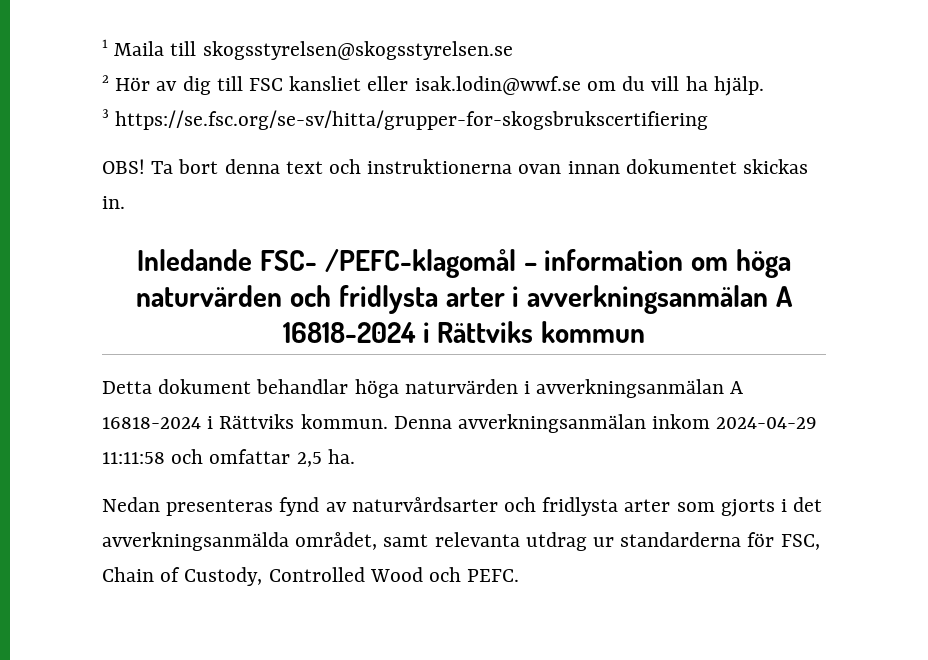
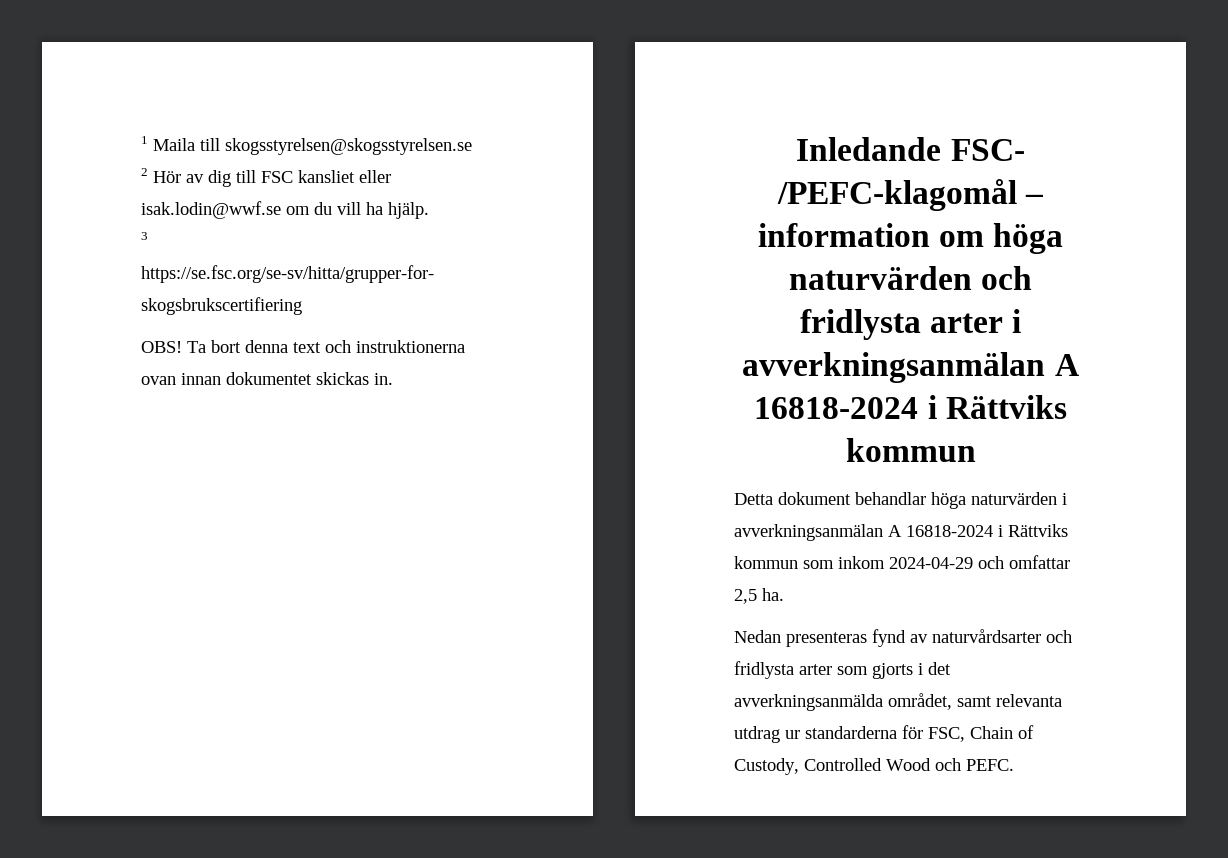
- Detta dokument behandlar höga naturvärden i avverkningsanmälan A 16818-2024 i Rättviks kommun. Denna avverkningsanmälan inkom 2024-04-29 11:11:58 och omfattar 2,5 ha.
+ Detta dokument behandlar höga naturvärden i avverkningsanmälan A 16818-2024 i Rättviks kommun som inkom 2024-04-29 och omfattar 2,5 ha.

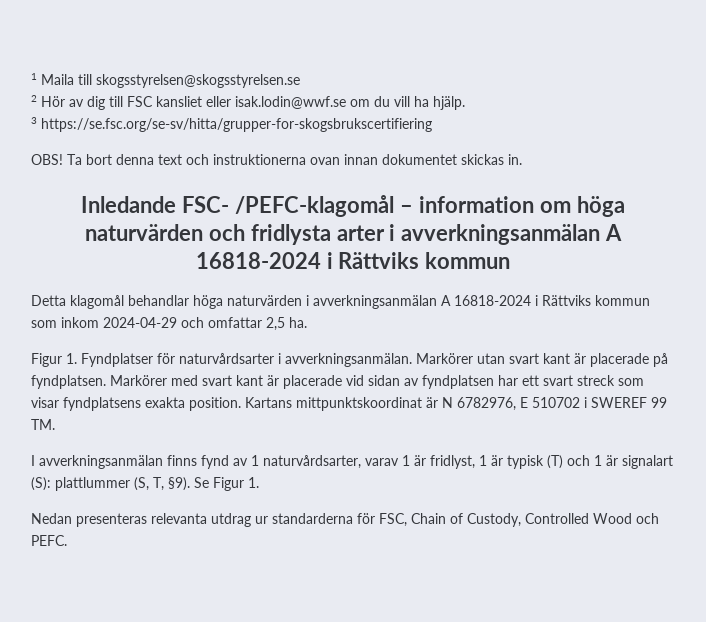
- Detta dokument behandlar höga naturvärden i avverkningsanmälan A 16818-2024 i Rättviks kommun som inkom 2024-04-29 och omfattar 2,5 ha.
+ Detta klagomål behandlar höga naturvärden i avverkningsanmälan A 16818-2024 i Rättviks kommun som inkom 2024-04-29 och omfattar 2,5 ha.
- Nedan presenteras fynd av naturvårdsarter och fridlysta arter som gjorts i det avverkningsanmälda området, samt relevanta utdrag ur standarderna för FSC, Chain of Custody, Controlled Wood och PEFC.
+ Figur 1. Fyndplatser för naturvårdsarter i avverkningsanmälan. Markörer utan svart kant är placerade på fyndplatsen. Markörer med svart kant är placerade vid sidan av fyndplatsen har ett svart streck som visar fyndplatsens exakta position. Kartans mittpunktskoordinat är N 6782976, E 510702 i SWEREF 99 TM.
+ I avverkningsanmälan finns fynd av 1 naturvårdsarter, varav 1 är fridlyst, 1 är typisk (T) och 1 är signalart (S): plattlummer (S, T, §9). Se Figur 1.
+ Nedan presenteras relevanta utdrag ur standarderna för FSC, Chain of Custody, Controlled Wood och PEFC.

